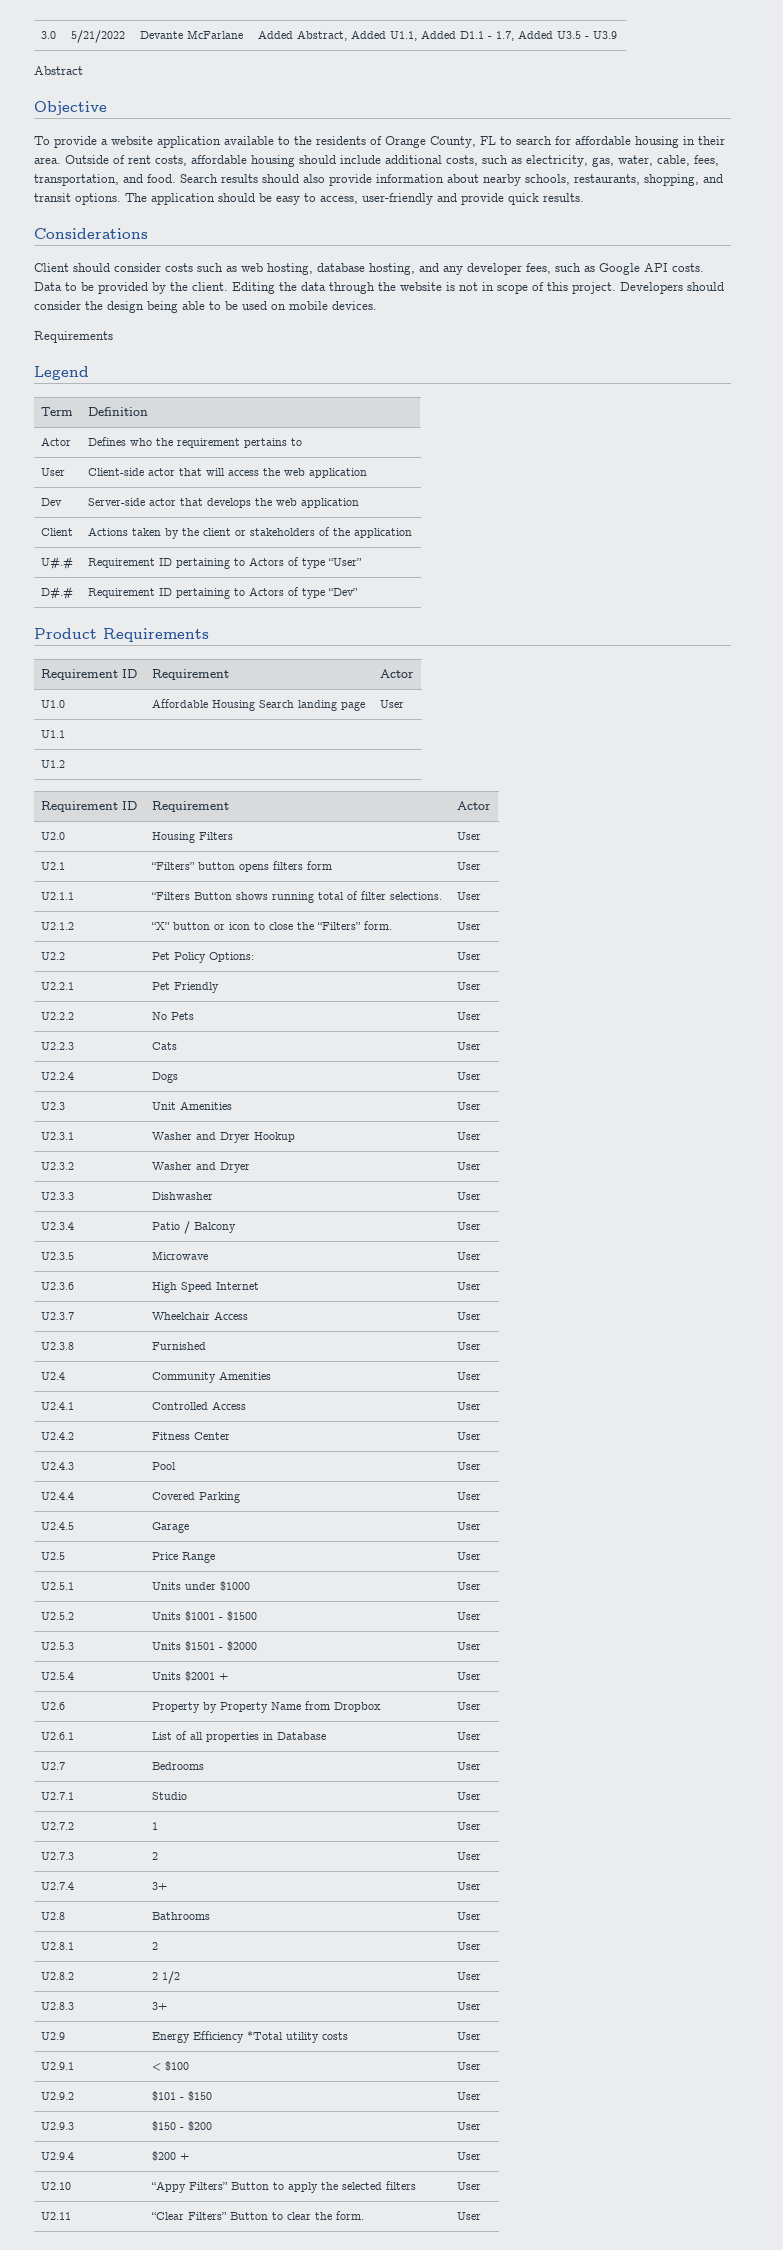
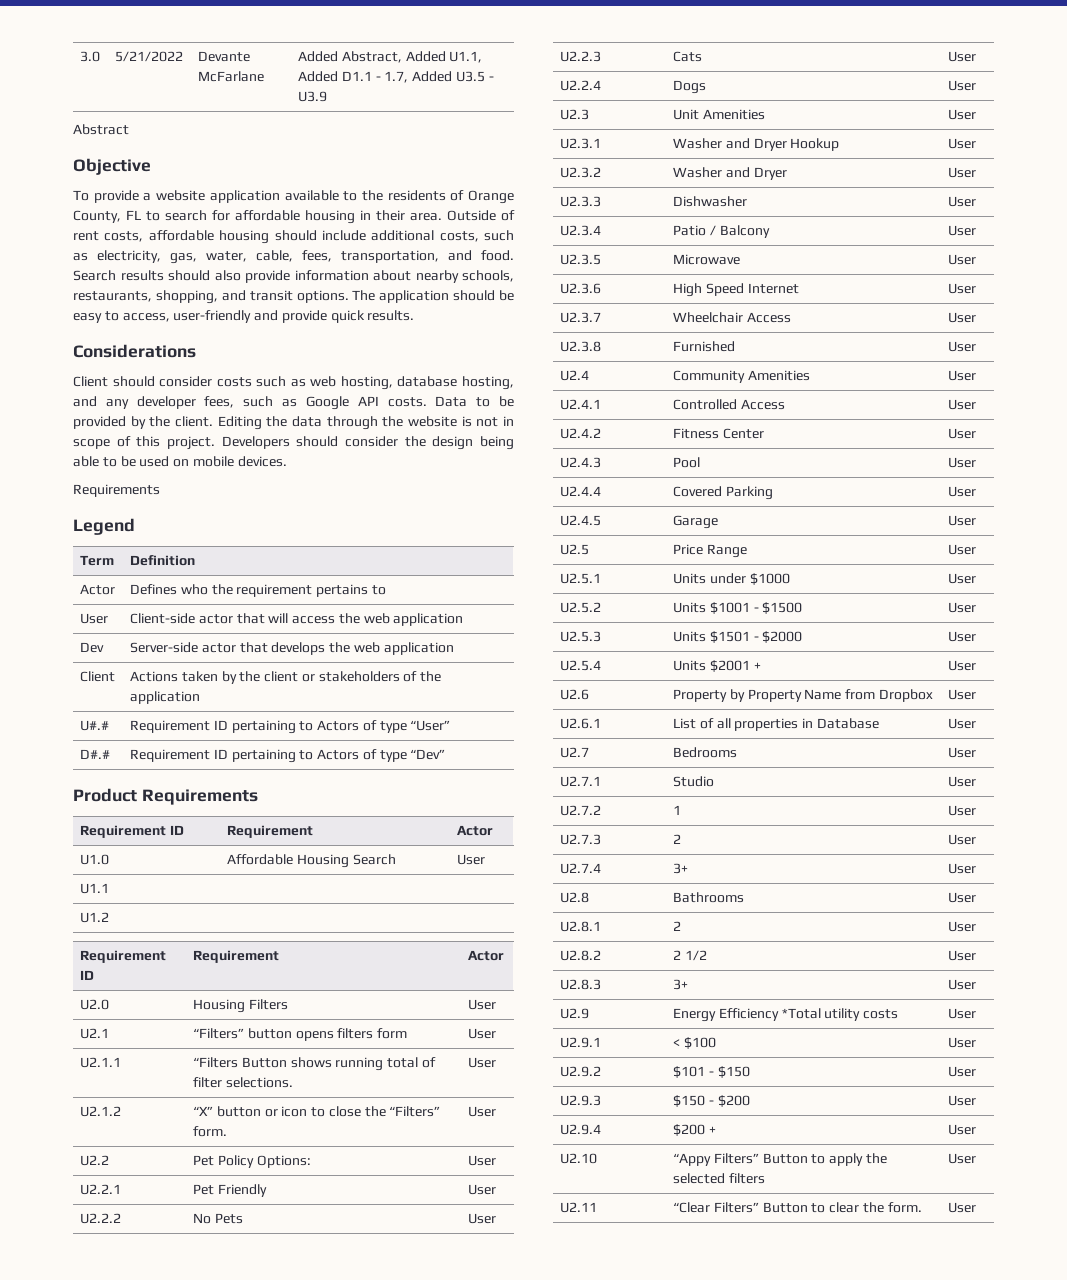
- U1.0 | Affordable Housing Search landing page | User
+ U1.0 | Affordable Housing Search | User

